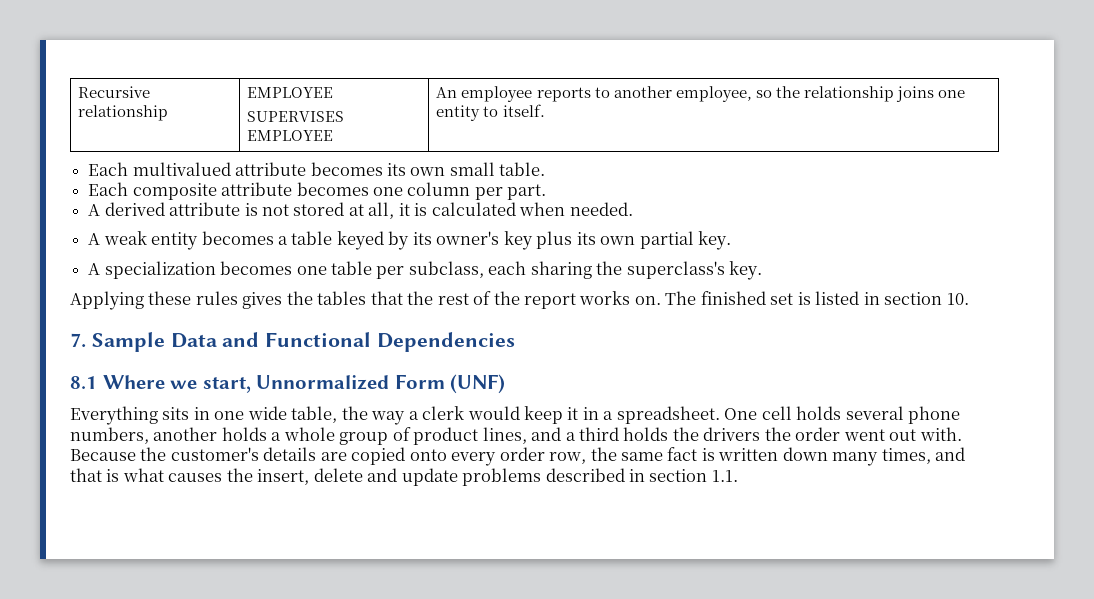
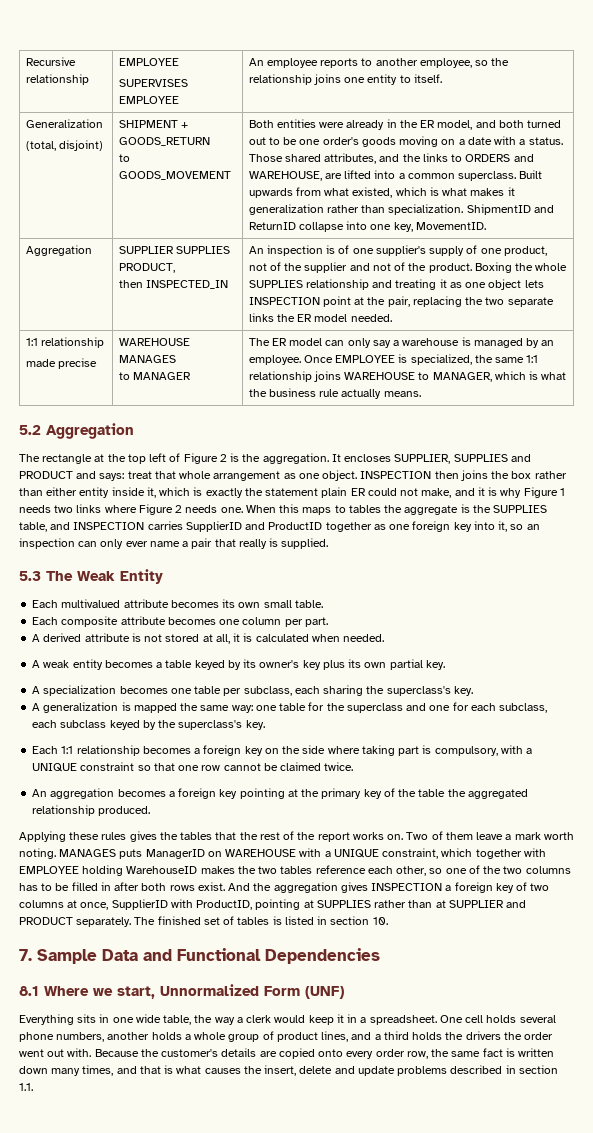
+ Generalization
+ (total, disjoint) | SHIPMENT + GOODS_RETURN
+ to GOODS_MOVEMENT | Both entities were already in the ER model, and both turned out to be one order's goods moving on a date with a status. Those shared attributes, and the links to ORDERS and WAREHOUSE, are lifted into a common superclass. Built upwards from what existed, which is what makes it generalization rather than specialization. ShipmentID and ReturnID collapse into one key, MovementID.
+ Aggregation | SUPPLIER SUPPLIES PRODUCT,
+ then INSPECTED_IN | An inspection is of one supplier's supply of one product, not of the supplier and not of the product. Boxing the whole SUPPLIES relationship and treating it as one object lets INSPECTION point at the pair, replacing the two separate links the ER model needed.
+ 1:1 relationship
+ made precise | WAREHOUSE MANAGES
+ to MANAGER | The ER model can only say a warehouse is managed by an employee. Once EMPLOYEE is specialized, the same 1:1 relationship joins WAREHOUSE to MANAGER, which is what the business rule actually means.
+ 5.2 Aggregation
+ The rectangle at the top left of Figure 2 is the aggregation. It encloses SUPPLIER, SUPPLIES and PRODUCT and says: treat that whole arrangement as one object. INSPECTION then joins the box rather than either entity inside it, which is exactly the statement plain ER could not make, and it is why Figure 1 needs two links where Figure 2 needs one. When this maps to tables the aggregate is the SUPPLIES table, and INSPECTION carries SupplierID and ProductID together as one foreign key into it, so an inspection can only ever name a pair that really is supplied.
+ 5.3 The Weak Entity
+ A generalization is mapped the same way: one table for the superclass and one for each subclass, each subclass keyed by the superclass's key.
+ Each 1:1 relationship becomes a foreign key on the side where taking part is compulsory, with a UNIQUE constraint so that one row cannot be claimed twice.
+ An aggregation becomes a foreign key pointing at the primary key of the table the aggregated relationship produced.
+ Two of them leave a mark worth noting. MANAGES puts ManagerID on WAREHOUSE with a UNIQUE constraint, which together with EMPLOYEE holding WarehouseID makes the two tables reference each other, so one of the two columns has to be filled in after both rows exist. And the aggregation gives INSPECTION a foreign key of two columns at once, SupplierID with ProductID, pointing at SUPPLIES rather than at SUPPLIER and PRODUCT separately.
- The finished set is listed in section 10.
+ The finished set of tables is listed in section 10.

